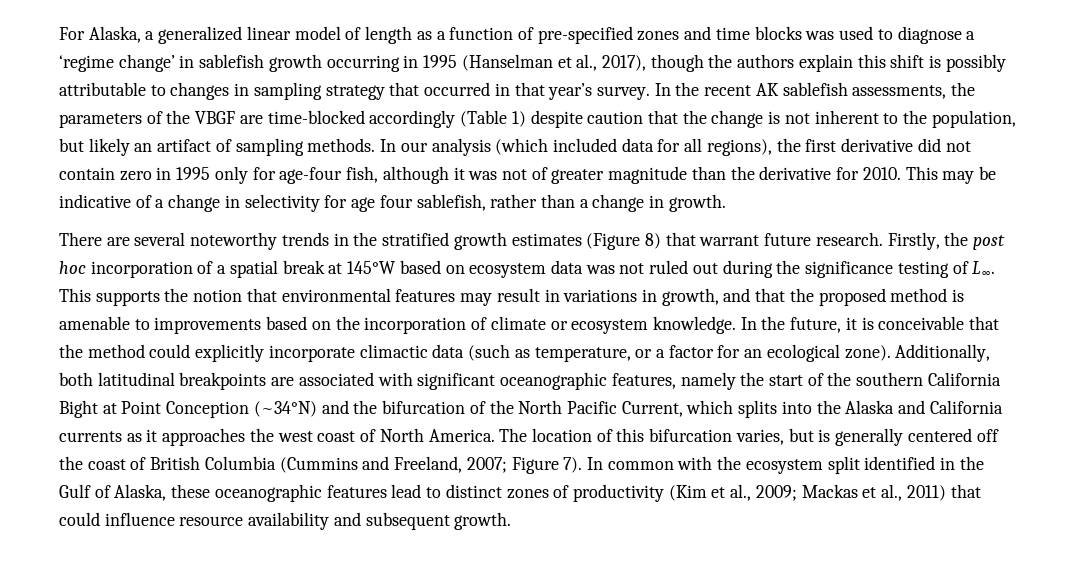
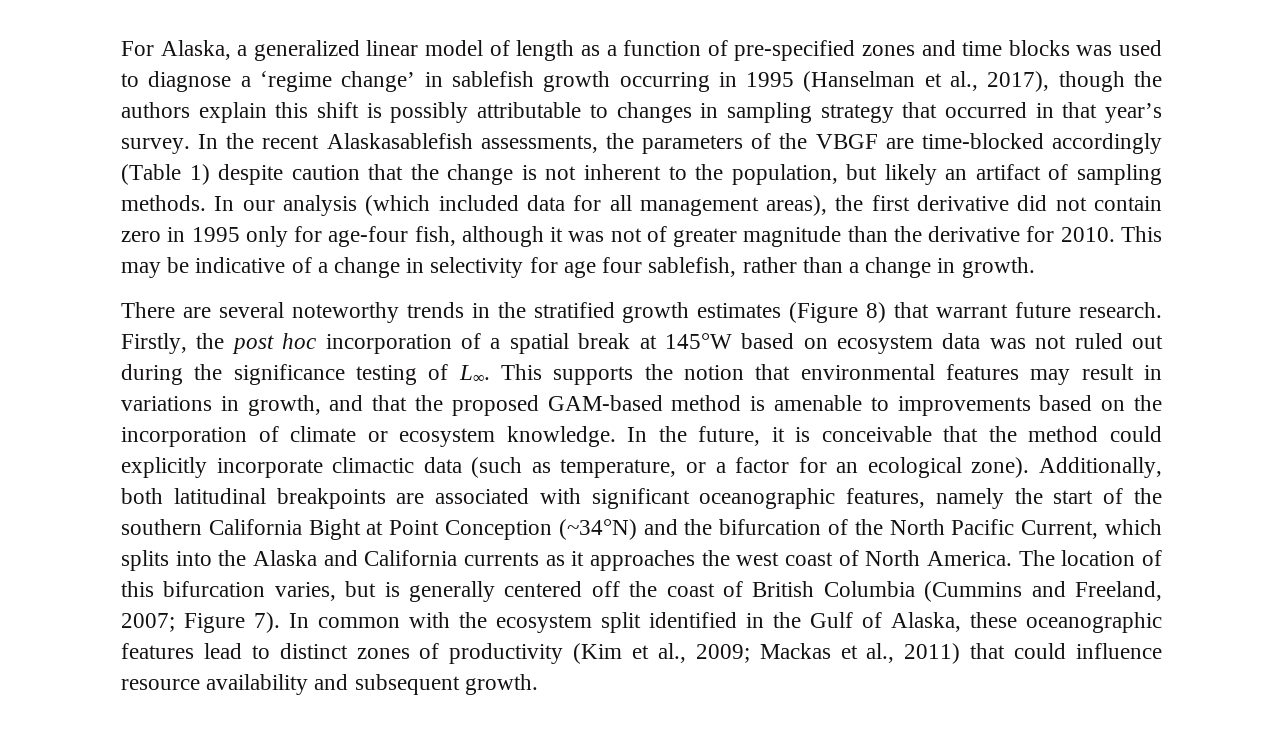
- In the recent AK sablefish assessments, the parameters of the VBGF are time-blocked accordingly (Table 1) despite caution that the change is not inherent to the population, but likely an artifact of sampling methods.
+ In the recent Alaskasablefish assessments, the parameters of the VBGF are time-blocked accordingly (Table 1) despite caution that the change is not inherent to the population, but likely an artifact of sampling methods.
- In our analysis (which included data for all regions), the first derivative did not contain zero in 1995 only for age-four fish, although it was not of greater magnitude than the derivative for 2010.
+ In our analysis (which included data for all management areas), the first derivative did not contain zero in 1995 only for age-four fish, although it was not of greater magnitude than the derivative for 2010.
- Firstly, the post hoc incorporation of a spatial break at 145°W based on ecosystem data was not ruled out during the significance testing of L∞. This supports the notion that environmental features may result in variations in growth, and that the proposed method is amenable to improvements based on the incorporation of climate or ecosystem knowledge.
+ Firstly, the post hoc incorporation of a spatial break at 145°W based on ecosystem data was not ruled out during the significance testing of L∞. This supports the notion that environmental features may result in variations in growth, and that the proposed GAM-based method is amenable to improvements based on the incorporation of climate or ecosystem knowledge.

